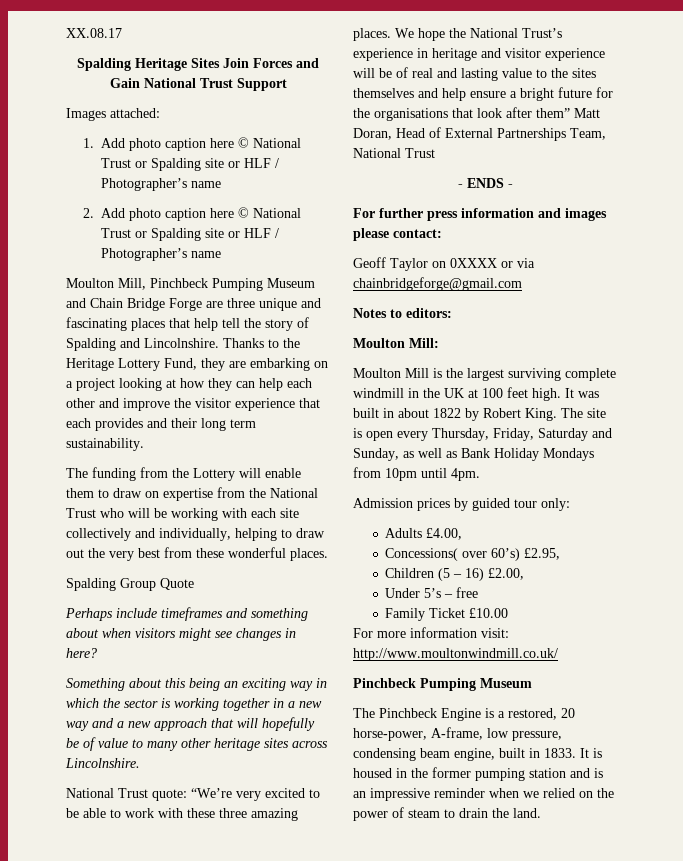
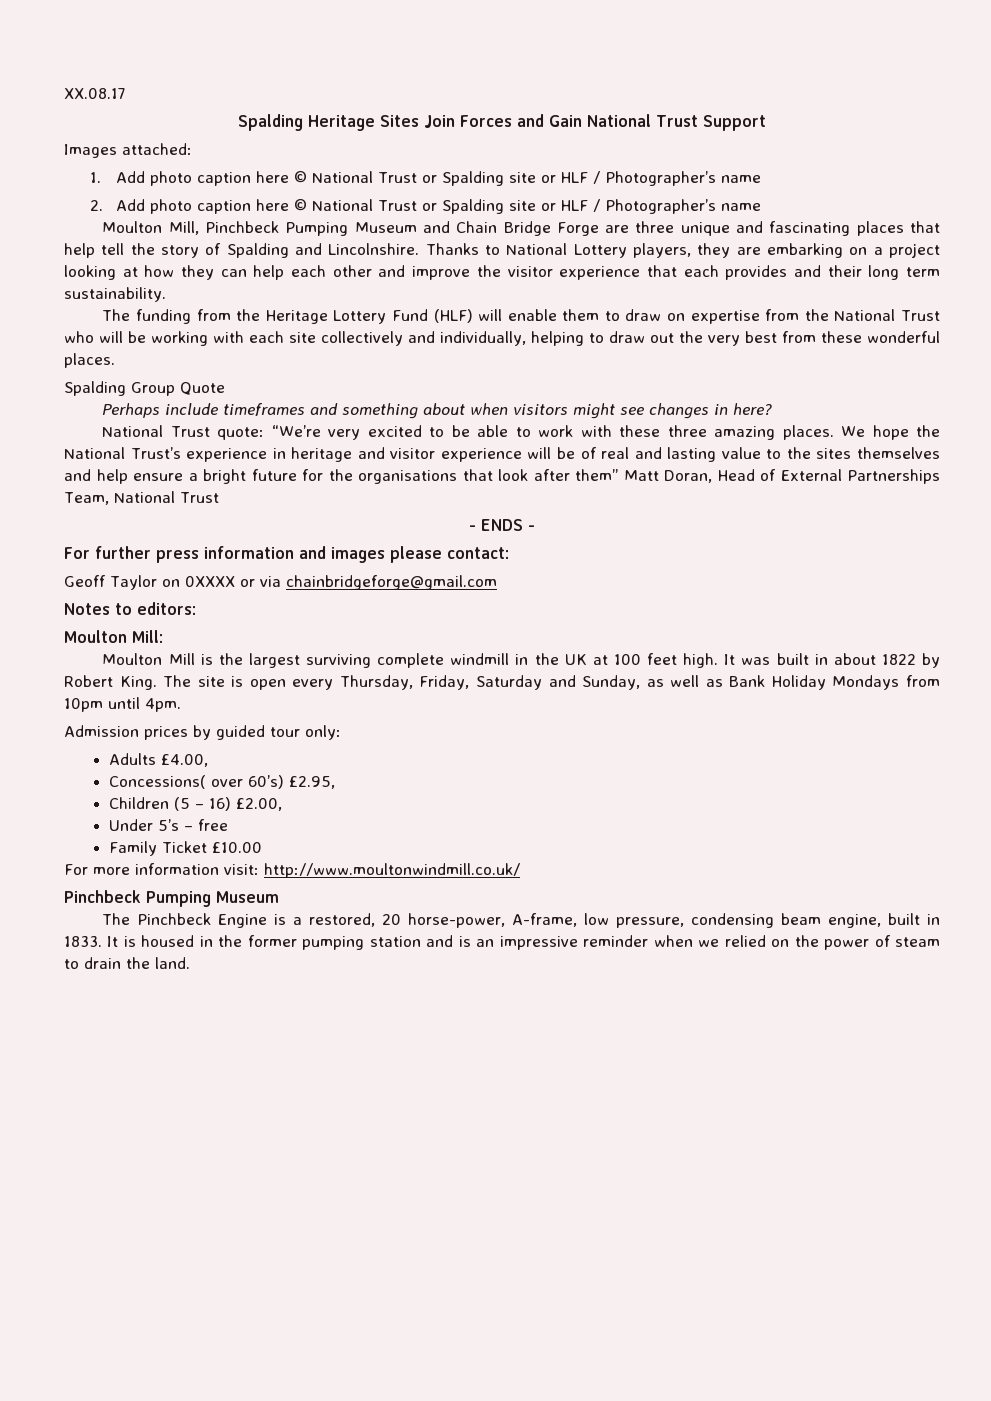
- Thanks to the Heritage Lottery Fund, they are embarking on a project looking at how they can help each other and improve the visitor experience that each provides and their long term sustainability.
+ Thanks to National Lottery players, they are embarking on a project looking at how they can help each other and improve the visitor experience that each provides and their long term sustainability.
- The funding from the Lottery will enable them to draw on expertise from the National Trust who will be working with each site collectively and individually, helping to draw out the very best from these wonderful places.
+ The funding from the Heritage Lottery Fund (HLF) will enable them to draw on expertise from the National Trust who will be working with each site collectively and individually, helping to draw out the very best from these wonderful places.
- Something about this being an exciting way in which the sector is working together in a new way and a new approach that will hopefully be of value to many other heritage sites across Lincolnshire.

